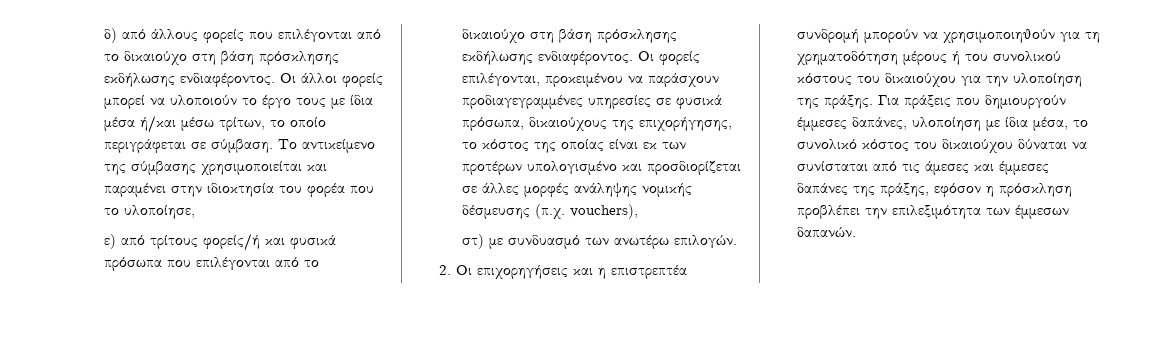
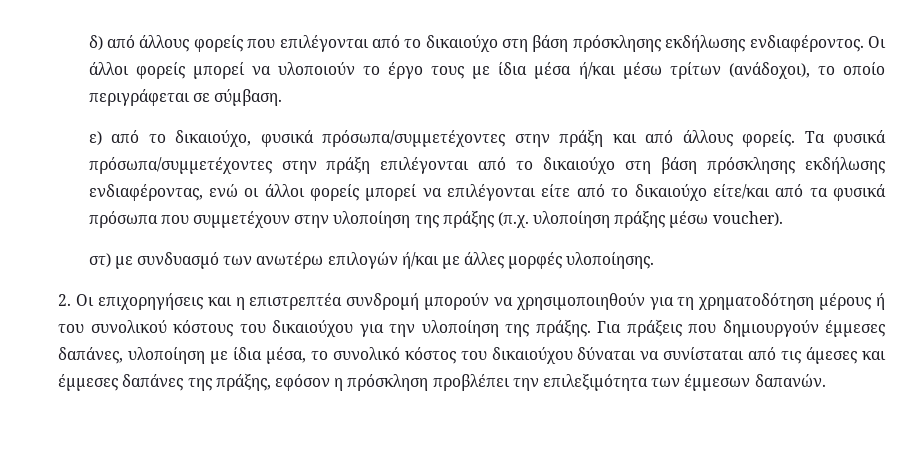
- Οι άλλοι φορείς μπορεί να υλοποιούν το έργο τους με ίδια μέσα ή/και μέσω τρίτων, το οποίο περιγράφεται σε σύμβαση. Το αντικείμενο της σύμβασης χρησιμοποιείται και παραμένει στην ιδιοκτησία του φορέα που το υλοποίησε,
- ε) από τρίτους φορείς/ή και φυσικά πρόσωπα που επιλέγονται από το δικαιούχο στη βάση πρόσκλησης εκδήλωσης ενδιαφέροντος. Οι φορείς επιλέγονται, προκειμένου να παράσχουν προδιαγεγραμμένες υπηρεσίες σε φυσικά πρόσωπα, δικαιούχους της επιχορήγησης, το κόστος της οποίας είναι εκ των προτέρων υπολογισμένο και προσδιορίζεται σε άλλες μορφές ανάληψης νομικής δέσμευσης (π.χ. vouchers),
+ Οι άλλοι φορείς μπορεί να υλοποιούν το έργο τους με ίδια μέσα ή/και μέσω τρίτων (ανάδοχοι), το οποίο περιγράφεται σε σύμβαση.
+ ε) από το δικαιούχο, φυσικά πρόσωπα/συμμετέχοντες στην πράξη και από άλλους φορείς. Τα φυσικά πρόσωπα/συμμετέχοντες στην πράξη επιλέγονται από το δικαιούχο στη βάση πρόσκλησης εκδήλωσης ενδιαφέροντας, ενώ οι άλλοι φορείς μπορεί να επιλέγονται είτε από το δικαιούχο είτε/και από τα φυσικά πρόσωπα που συμμετέχουν στην υλοποίηση της πράξης (π.χ. υλοποίηση πράξης μέσω voucher).
- στ) με συνδυασμό των ανωτέρω επιλογών.
+ στ) με συνδυασμό των ανωτέρω επιλογών ή/και με άλλες μορφές υλοποίησης.

